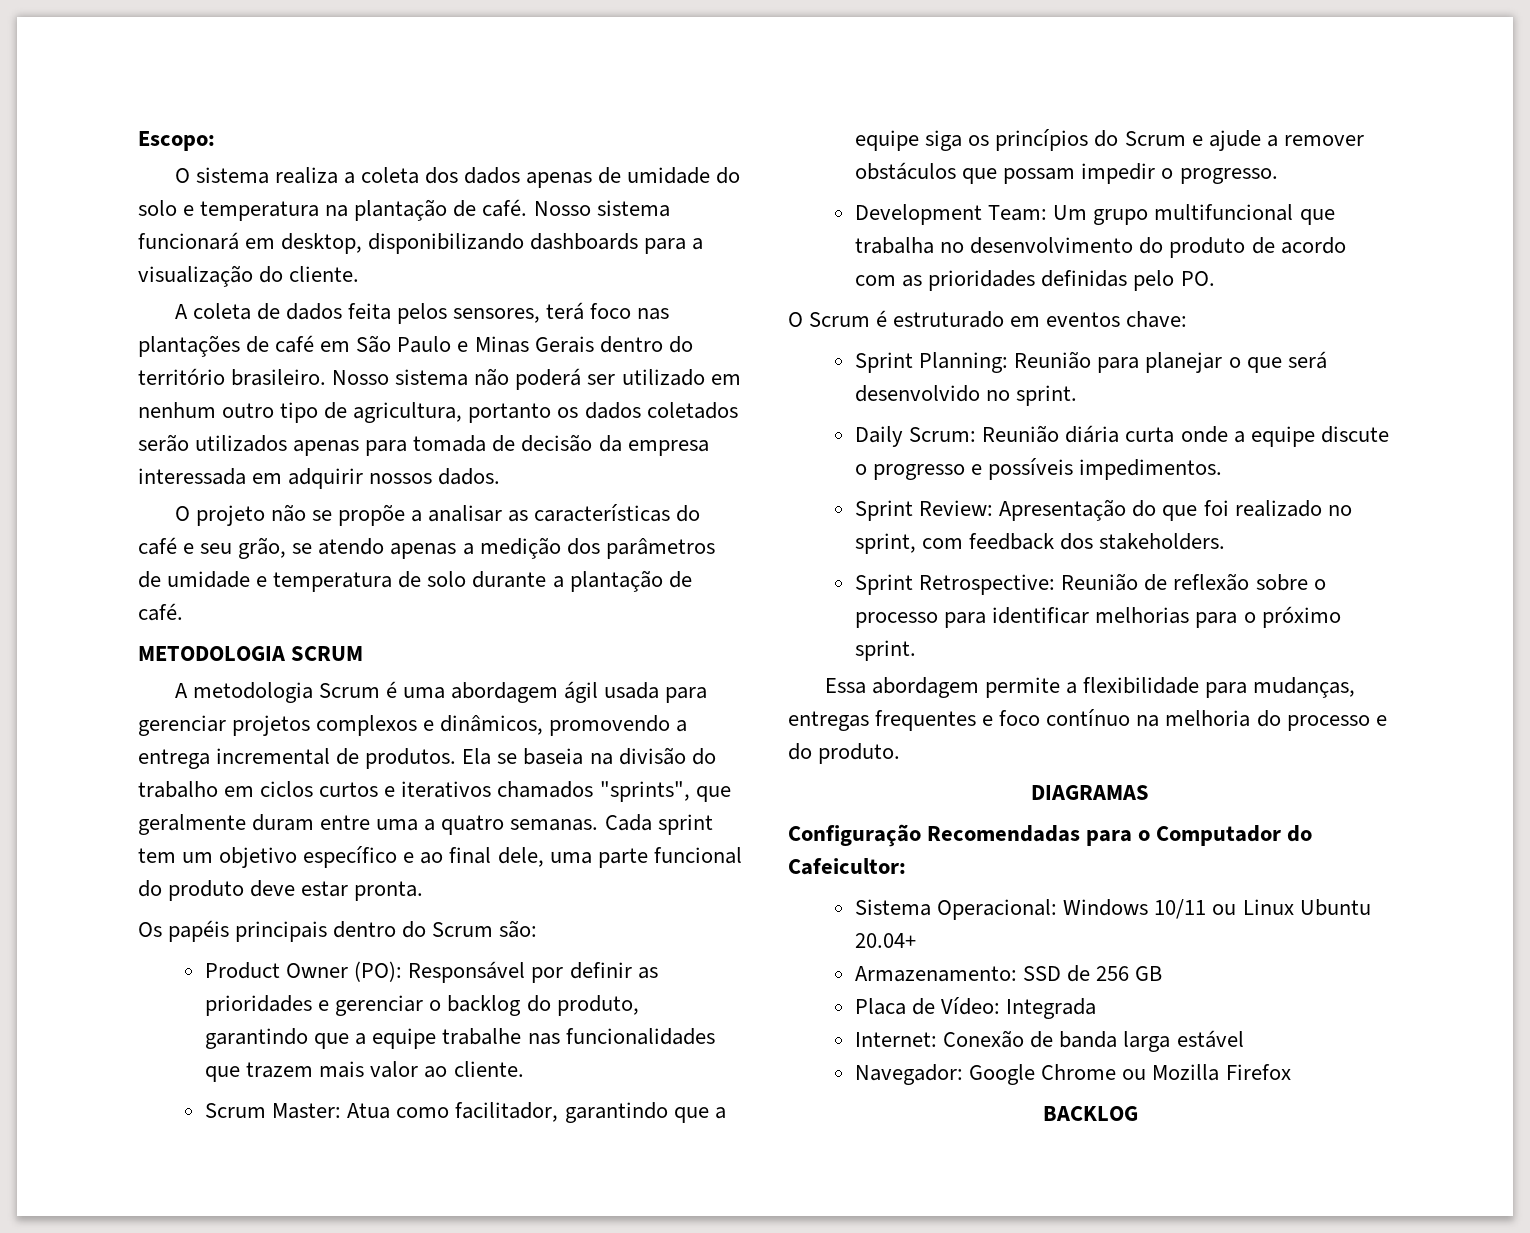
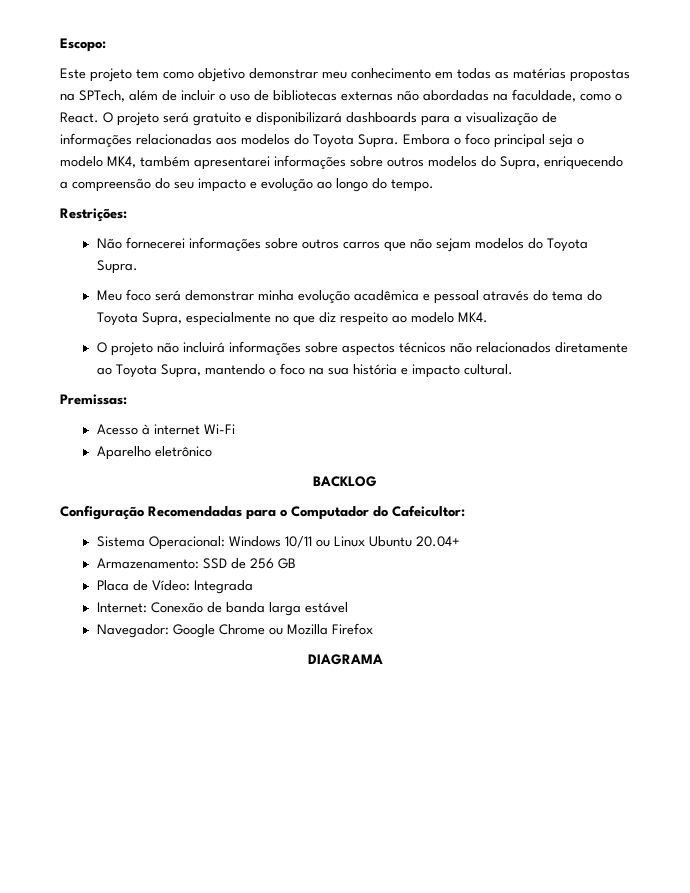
- O sistema realiza a coleta dos dados apenas de umidade do solo e temperatura na plantação de café. Nosso sistema funcionará em desktop, disponibilizando dashboards para a visualização do cliente.
- A coleta de dados feita pelos sensores, terá foco nas plantações de café em São Paulo e Minas Gerais dentro do território brasileiro. Nosso sistema não poderá ser utilizado em nenhum outro tipo de agricultura, portanto os dados coletados serão utilizados apenas para tomada de decisão da empresa interessada em adquirir nossos dados.
- O projeto não se propõe a analisar as características do café e seu grão, se atendo apenas a medição dos parâmetros de umidade e temperatura de solo durante a plantação de café.
- METODOLOGIA SCRUM
- A metodologia Scrum é uma abordagem ágil usada para gerenciar projetos complexos e dinâmicos, promovendo a entrega incremental de produtos. Ela se baseia na divisão do trabalho em ciclos curtos e iterativos chamados "sprints", que geralmente duram entre uma a quatro semanas. Cada sprint tem um objetivo específico e ao final dele, uma parte funcional do produto deve estar pronta.
- Os papéis principais dentro do Scrum são:
- Product Owner (PO): Responsável por definir as prioridades e gerenciar o backlog do produto, garantindo que a equipe trabalhe nas funcionalidades que trazem mais valor ao cliente.
- Scrum Master: Atua como facilitador, garantindo que a equipe siga os princípios do Scrum e ajude a remover obstáculos que possam impedir o progresso.
- Development Team: Um grupo multifuncional que trabalha no desenvolvimento do produto de acordo com as prioridades definidas pelo PO.
- O Scrum é estruturado em eventos chave:
- Sprint Planning: Reunião para planejar o que será desenvolvido no sprint.
- Daily Scrum: Reunião diária curta onde a equipe discute o progresso e possíveis impedimentos.
- Sprint Review: Apresentação do que foi realizado no sprint, com feedback dos stakeholders.
- Sprint Retrospective: Reunião de reflexão sobre o processo para identificar melhorias para o próximo sprint.
- Essa abordagem permite a flexibilidade para mudanças, entregas frequentes e foco contínuo na melhoria do processo e do produto.
- DIAGRAMAS
+ Este projeto tem como objetivo demonstrar meu conhecimento em todas as matérias propostas na SPTech, além de incluir o uso de bibliotecas externas não abordadas na faculdade, como o React. O projeto será gratuito e disponibilizará dashboards para a visualização de informações relacionadas aos modelos do Toyota Supra. Embora o foco principal seja o modelo MK4, também apresentarei informações sobre outros modelos do Supra, enriquecendo a compreensão do seu impacto e evolução ao longo do tempo.
+ Restrições:
+ Não fornecerei informações sobre outros carros que não sejam modelos do Toyota Supra.
+ Meu foco será demonstrar minha evolução acadêmica e pessoal através do tema do Toyota Supra, especialmente no que diz respeito ao modelo MK4.
+ O projeto não incluirá informações sobre aspectos técnicos não relacionados diretamente ao Toyota Supra, mantendo o foco na sua história e impacto cultural.
+ Premissas:
+ Acesso à internet Wi-Fi
+ Aparelho eletrônico
+ BACKLOG
- BACKLOG
+ DIAGRAMA

